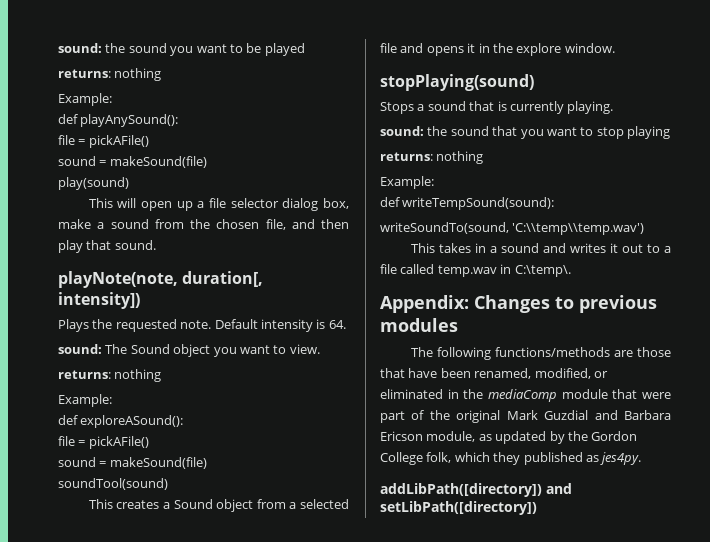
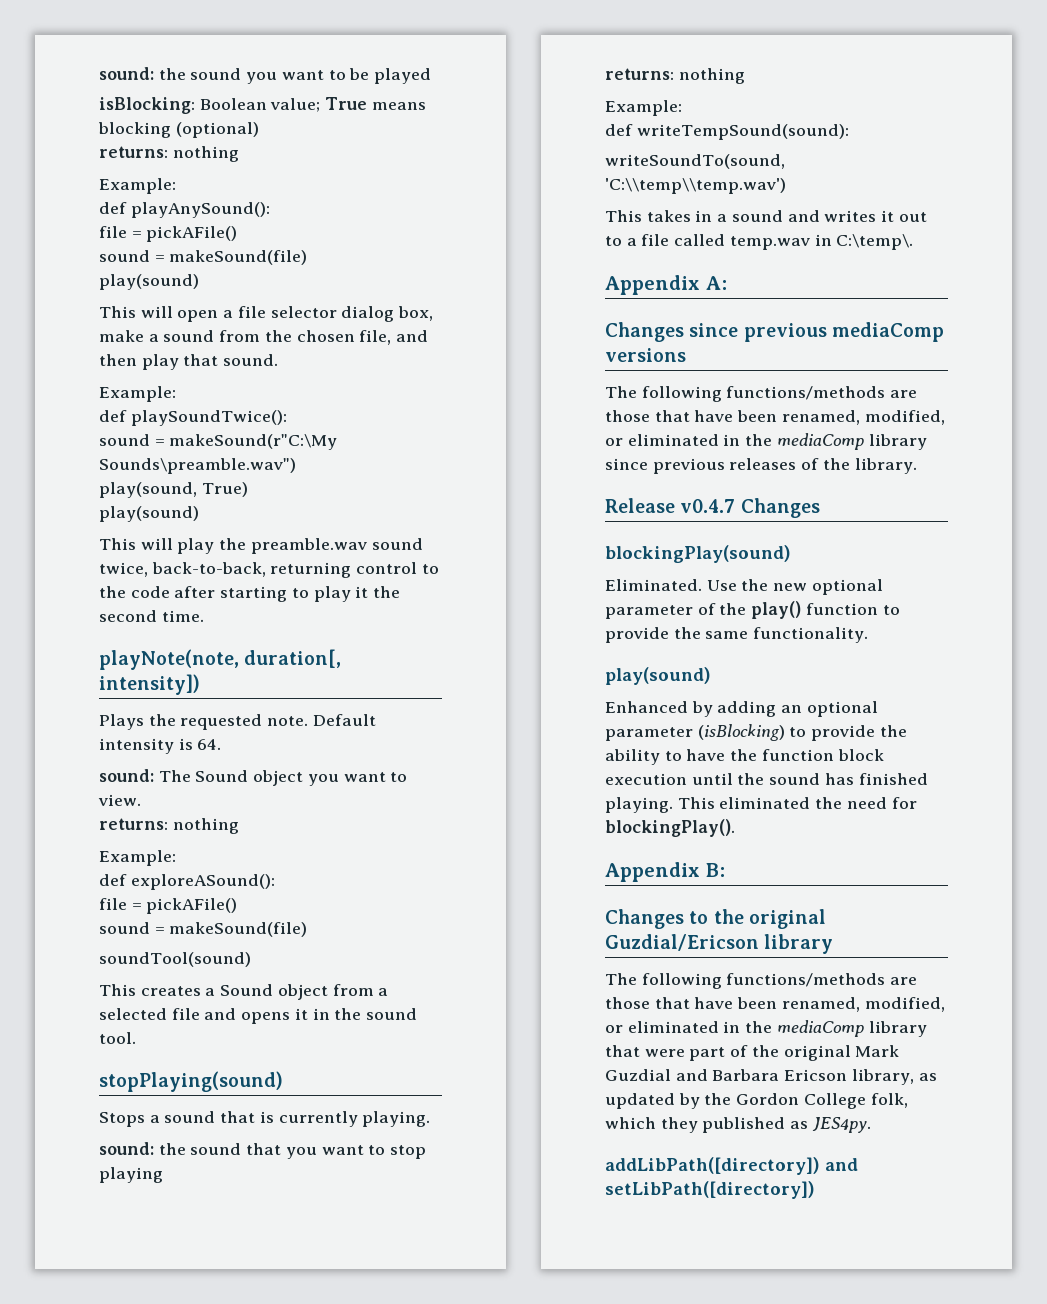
+ isBlocking: Boolean value; True means blocking (optional)
- This will open up a file selector dialog box, make a sound from the chosen file, and then play that sound.
+ This will open a file selector dialog box, make a sound from the chosen file, and then play that sound.
+ Example:
+ def playSoundTwice():
+ sound = makeSound(r"C:\My Sounds\preamble.wav")
+ play(sound, True)
+ play(sound)
+ This will play the preamble.wav sound twice, back-to-back, returning control to the code after starting to play it the second time.
- This creates a Sound object from a selected file and opens it in the explore window.
+ This creates a Sound object from a selected file and opens it in the sound tool.
- Appendix: Changes to previous modules
+ Appendix A:
+ Changes since previous mediaComp versions
- The following functions/methods are those that have been renamed, modified, or eliminated in the mediaComp module that were part of the original Mark Guzdial and Barbara Ericson module, as updated by the Gordon College folk, which they published as jes4py.
+ The following functions/methods are those that have been renamed, modified, or eliminated in the mediaComp library since previous releases of the library.
+ Release v0.4.7 Changes
+ blockingPlay(sound)
+ Eliminated. Use the new optional parameter of the play() function to provide the same functionality.
+ play(sound)
+ Enhanced by adding an optional parameter (isBlocking) to provide the ability to have the function block execution until the sound has finished playing. This eliminated the need for blockingPlay().
+ Appendix B:
+ Changes to the original Guzdial/Ericson library
+ The following functions/methods are those that have been renamed, modified, or eliminated in the mediaComp library that were part of the original Mark Guzdial and Barbara Ericson library, as updated by the Gordon College folk, which they published as JES4py.

